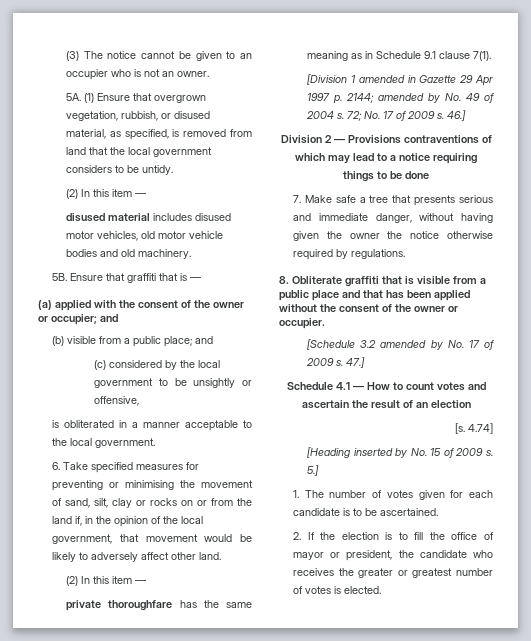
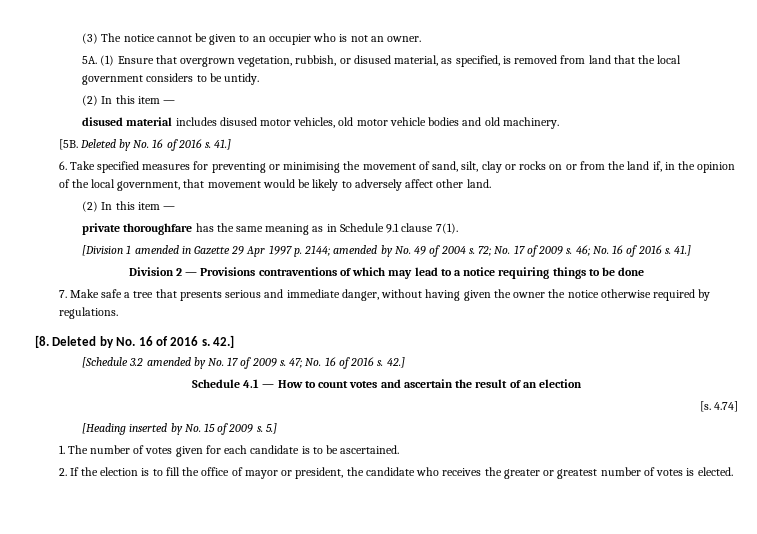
- 5B. Ensure that graffiti that is —
- (a) applied with the consent of the owner or occupier; and
- (b) visible from a public place; and
- (c) considered by the local government to be unsightly or offensive,
- is obliterated in a manner acceptable to the local government.
+ [5B. Deleted by No. 16 of 2016 s. 41.]
- 46.]
+ 46; No. 16 of 2016 s. 41.]
- 8. Obliterate graffiti that is visible from a public place and that has been applied without the consent of the owner or occupier.
+ [8. Deleted by No. 16 of 2016 s. 42.]
- 47.]
+ 47; No. 16 of 2016 s. 42.]

